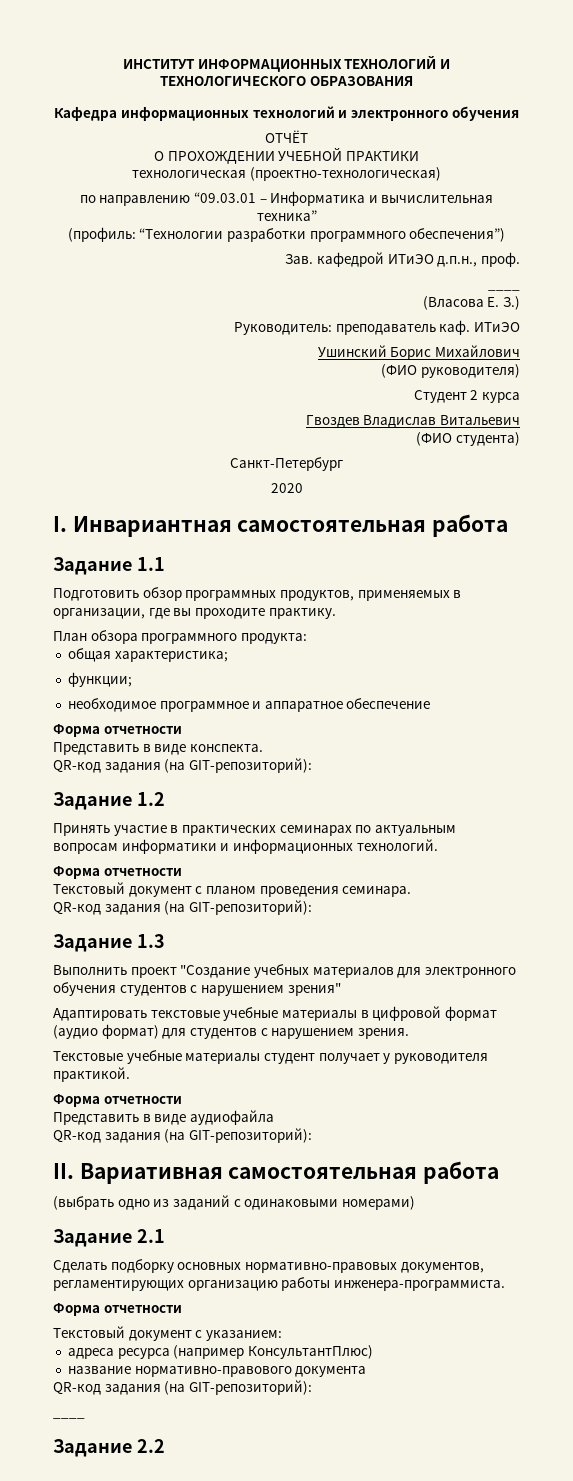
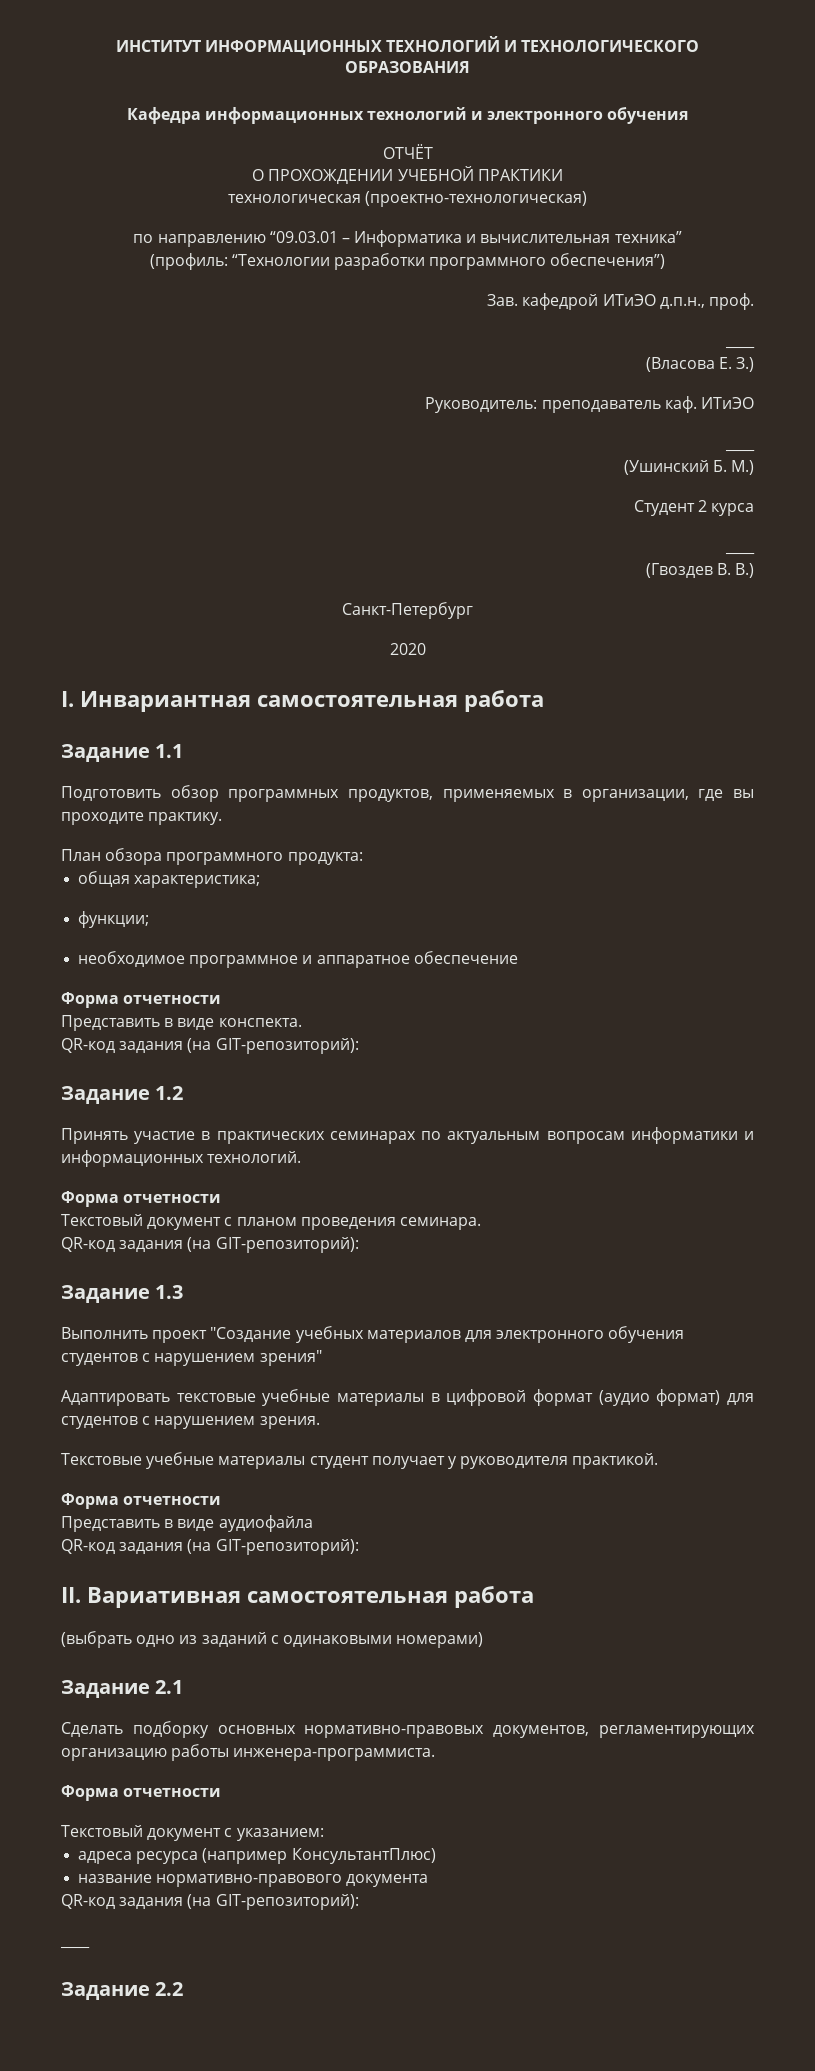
  Руководитель: преподаватель каф. ИТиЭО
- Ушинский Борис Михайлович
- (ФИО руководителя)
+ ____
+ (Ушинский Б. М.)
  Студент 2 курса
- Гвоздев Владислав Витальевич
- (ФИО студента)
+ ____
+ (Гвоздев В. В.)

